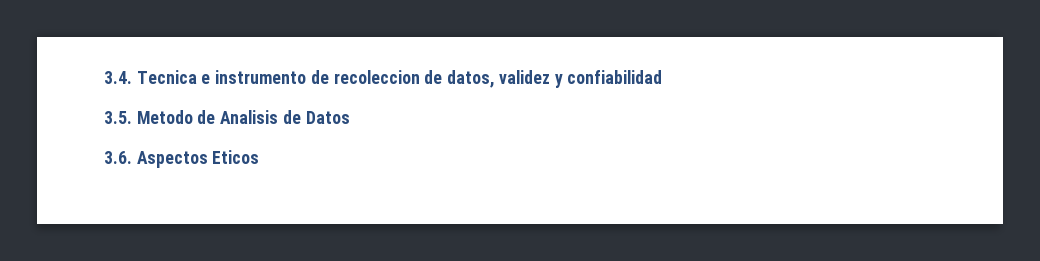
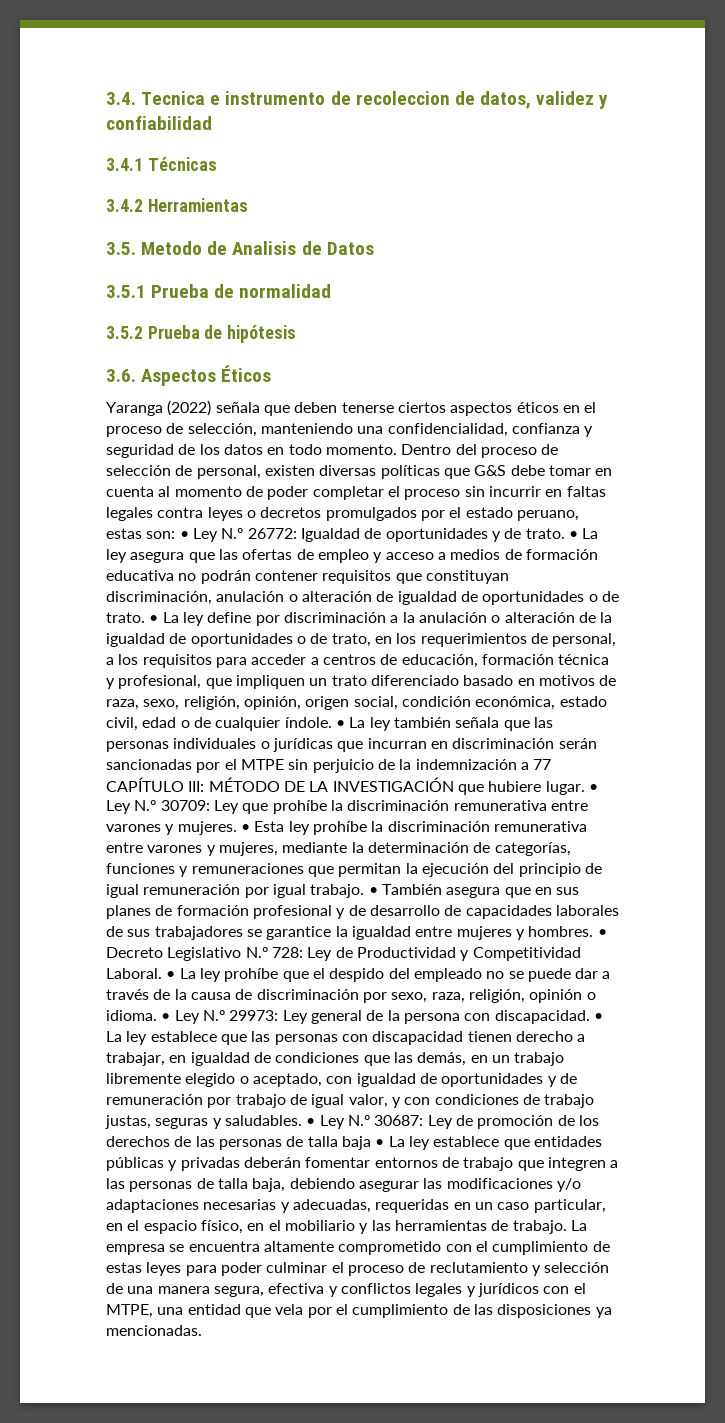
+ 3.4.1 Técnicas
+ 3.4.2 Herramientas
- 3.6. Aspectos Eticos
+ 3.5.1 Prueba de normalidad
+ 3.5.2 Prueba de hipótesis
+ 3.6. Aspectos Éticos
+ Yaranga (2022) señala que deben tenerse ciertos aspectos éticos en el proceso de selección, manteniendo una confidencialidad, confianza y seguridad de los datos en todo momento. Dentro del proceso de selección de personal, existen diversas políticas que G&S debe tomar en cuenta al momento de poder completar el proceso sin incurrir en faltas legales contra leyes o decretos promulgados por el estado peruano, estas son: • Ley N.º 26772: Igualdad de oportunidades y de trato. • La ley asegura que las ofertas de empleo y acceso a medios de formación educativa no podrán contener requisitos que constituyan discriminación, anulación o alteración de igualdad de oportunidades o de trato. • La ley define por discriminación a la anulación o alteración de la igualdad de oportunidades o de trato, en los requerimientos de personal, a los requisitos para acceder a centros de educación, formación técnica y profesional, que impliquen un trato diferenciado basado en motivos de raza, sexo, religión, opinión, origen social, condición económica, estado civil, edad o de cualquier índole. • La ley también señala que las personas individuales o jurídicas que incurran en discriminación serán sancionadas por el MTPE sin perjuicio de la indemnización a 77 CAPÍTULO III: MÉTODO DE LA INVESTIGACIÓN que hubiere lugar. • Ley N.º 30709: Ley que prohíbe la discriminación remunerativa entre varones y mujeres. • Esta ley prohíbe la discriminación remunerativa entre varones y mujeres, mediante la determinación de categorías, funciones y remuneraciones que permitan la ejecución del principio de igual remuneración por igual trabajo. • También asegura que en sus planes de formación profesional y de desarrollo de capacidades laborales de sus trabajadores se garantice la igualdad entre mujeres y hombres. • Decreto Legislativo N.º 728: Ley de Productividad y Competitividad Laboral. • La ley prohíbe que el despido del empleado no se puede dar a través de la causa de discriminación por sexo, raza, religión, opinión o idioma. • Ley N.º 29973: Ley general de la persona con discapacidad. • La ley establece que las personas con discapacidad tienen derecho a trabajar, en igualdad de condiciones que las demás, en un trabajo libremente elegido o aceptado, con igualdad de oportunidades y de remuneración por trabajo de igual valor, y con condiciones de trabajo justas, seguras y saludables. • Ley N.º 30687: Ley de promoción de los derechos de las personas de talla baja • La ley establece que entidades públicas y privadas deberán fomentar entornos de trabajo que integren a las personas de talla baja, debiendo asegurar las modificaciones y/o adaptaciones necesarias y adecuadas, requeridas en un caso particular, en el espacio físico, en el mobiliario y las herramientas de trabajo. La empresa se encuentra altamente comprometido con el cumplimiento de estas leyes para poder culminar el proceso de reclutamiento y selección de una manera segura, efectiva y conflictos legales y jurídicos con el MTPE, una entidad que vela por el cumplimiento de las disposiciones ya mencionadas.

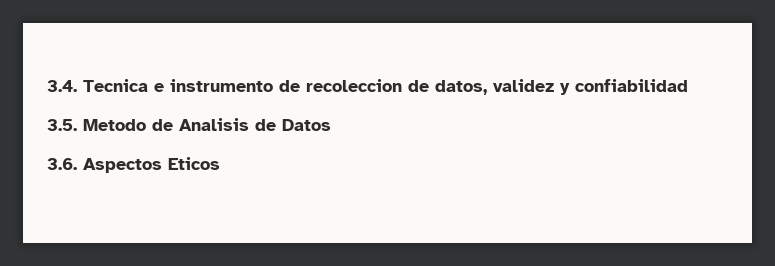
- 3.4.1 Técnicas
- 3.4.2 Herramientas
- 3.5.1 Prueba de normalidad
- 3.5.2 Prueba de hipótesis
- 3.6. Aspectos Éticos
- Yaranga (2022) señala que deben tenerse ciertos aspectos éticos en el proceso de selección, manteniendo una confidencialidad, confianza y seguridad de los datos en todo momento. Dentro del proceso de selección de personal, existen diversas políticas que G&S debe tomar en cuenta al momento de poder completar el proceso sin incurrir en faltas legales contra leyes o decretos promulgados por el estado peruano, estas son: • Ley N.º 26772: Igualdad de oportunidades y de trato. • La ley asegura que las ofertas de empleo y acceso a medios de formación educativa no podrán contener requisitos que constituyan discriminación, anulación o alteración de igualdad de oportunidades o de trato. • La ley define por discriminación a la anulación o alteración de la igualdad de oportunidades o de trato, en los requerimientos de personal, a los requisitos para acceder a centros de educación, formación técnica y profesional, que impliquen un trato diferenciado basado en motivos de raza, sexo, religión, opinión, origen social, condición económica, estado civil, edad o de cualquier índole. • La ley también señala que las personas individuales o jurídicas que incurran en discriminación serán sancionadas por el MTPE sin perjuicio de la indemnización a 77 CAPÍTULO III: MÉTODO DE LA INVESTIGACIÓN que hubiere lugar. • Ley N.º 30709: Ley que prohíbe la discriminación remunerativa entre varones y mujeres. • Esta ley prohíbe la discriminación remunerativa entre varones y mujeres, mediante la determinación de categorías, funciones y remuneraciones que permitan la ejecución del principio de igual remuneración por igual trabajo. • También asegura que en sus planes de formación profesional y de desarrollo de capacidades laborales de sus trabajadores se garantice la igualdad entre mujeres y hombres. • Decreto Legislativo N.º 728: Ley de Productividad y Competitividad Laboral. • La ley prohíbe que el despido del empleado no se puede dar a través de la causa de discriminación por sexo, raza, religión, opinión o idioma. • Ley N.º 29973: Ley general de la persona con discapacidad. • La ley establece que las personas con discapacidad tienen derecho a trabajar, en igualdad de condiciones que las demás, en un trabajo libremente elegido o aceptado, con igualdad de oportunidades y de remuneración por trabajo de igual valor, y con condiciones de trabajo justas, seguras y saludables. • Ley N.º 30687: Ley de promoción de los derechos de las personas de talla baja • La ley establece que entidades públicas y privadas deberán fomentar entornos de trabajo que integren a las personas de talla baja, debiendo asegurar las modificaciones y/o adaptaciones necesarias y adecuadas, requeridas en un caso particular, en el espacio físico, en el mobiliario y las herramientas de trabajo. La empresa se encuentra altamente comprometido con el cumplimiento de estas leyes para poder culminar el proceso de reclutamiento y selección de una manera segura, efectiva y conflictos legales y jurídicos con el MTPE, una entidad que vela por el cumplimiento de las disposiciones ya mencionadas.
+ 3.6. Aspectos Eticos

